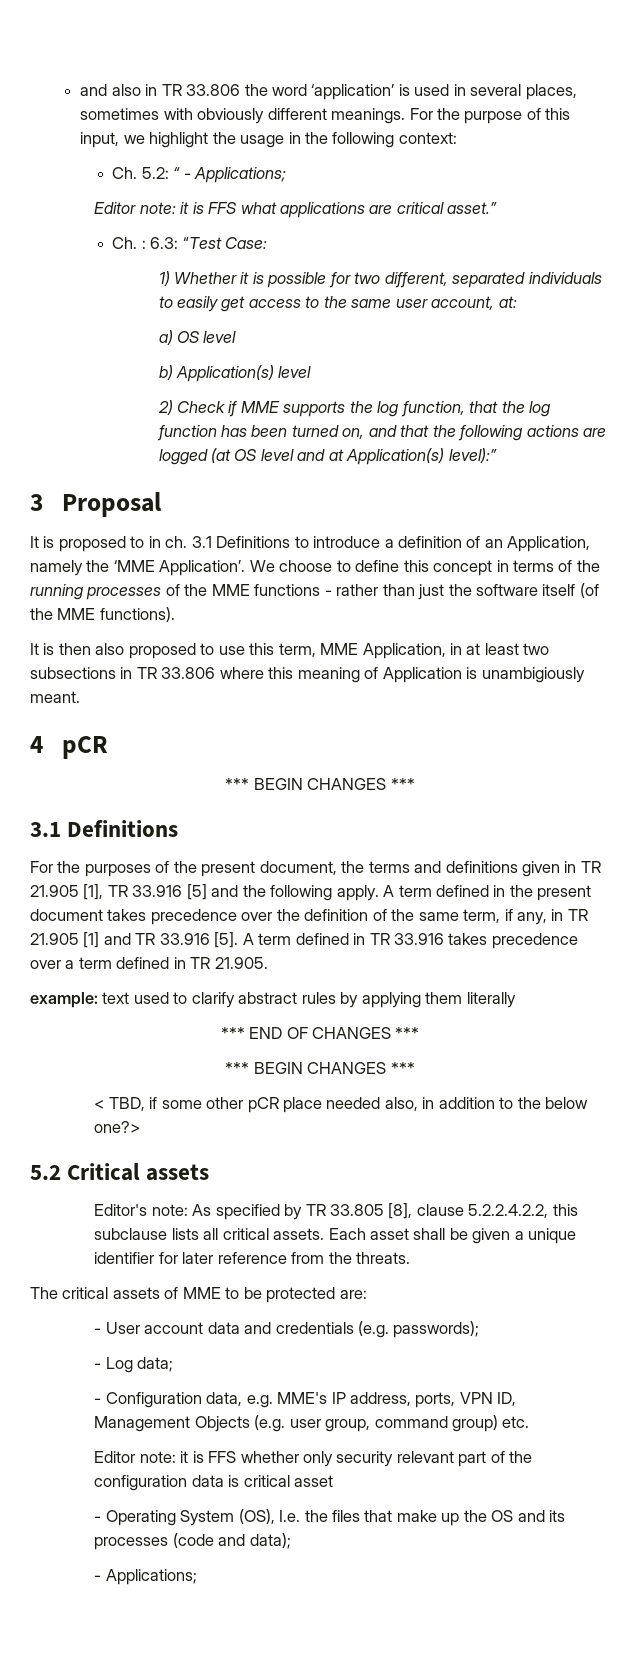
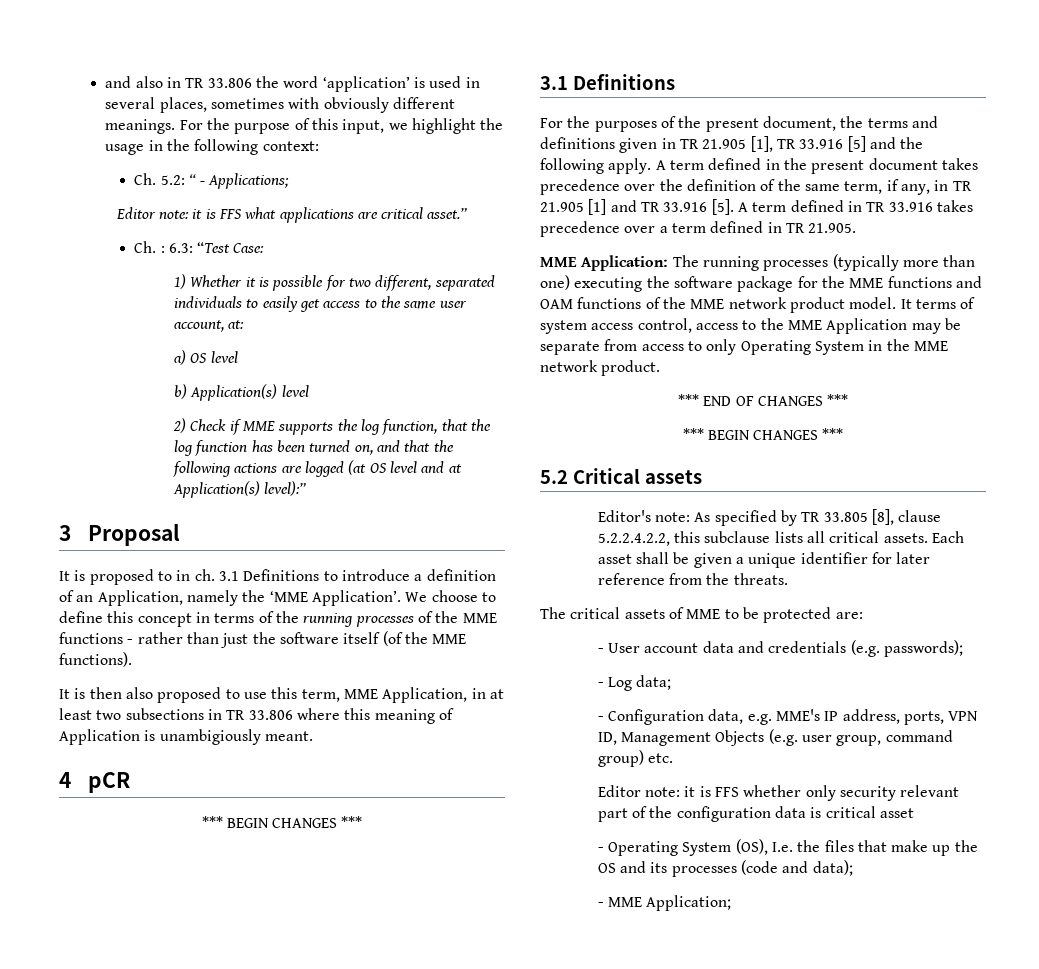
- example: text used to clarify abstract rules by applying them literally
+ MME Application: The running processes (typically more than one) executing the software package for the MME functions and OAM functions of the MME network product model. It terms of system access control, access to the MME Application may be separate from access to only Operating System in the MME network product.
- < TBD, if some other pCR place needed also, in addition to the below one?>
  - Operating System (OS), I.e. the files that make up the OS and its processes (code and data);
- - Applications;
+ - MME Application;

